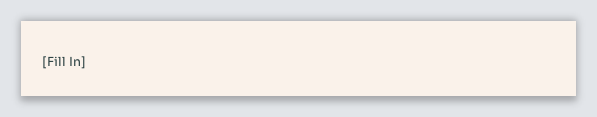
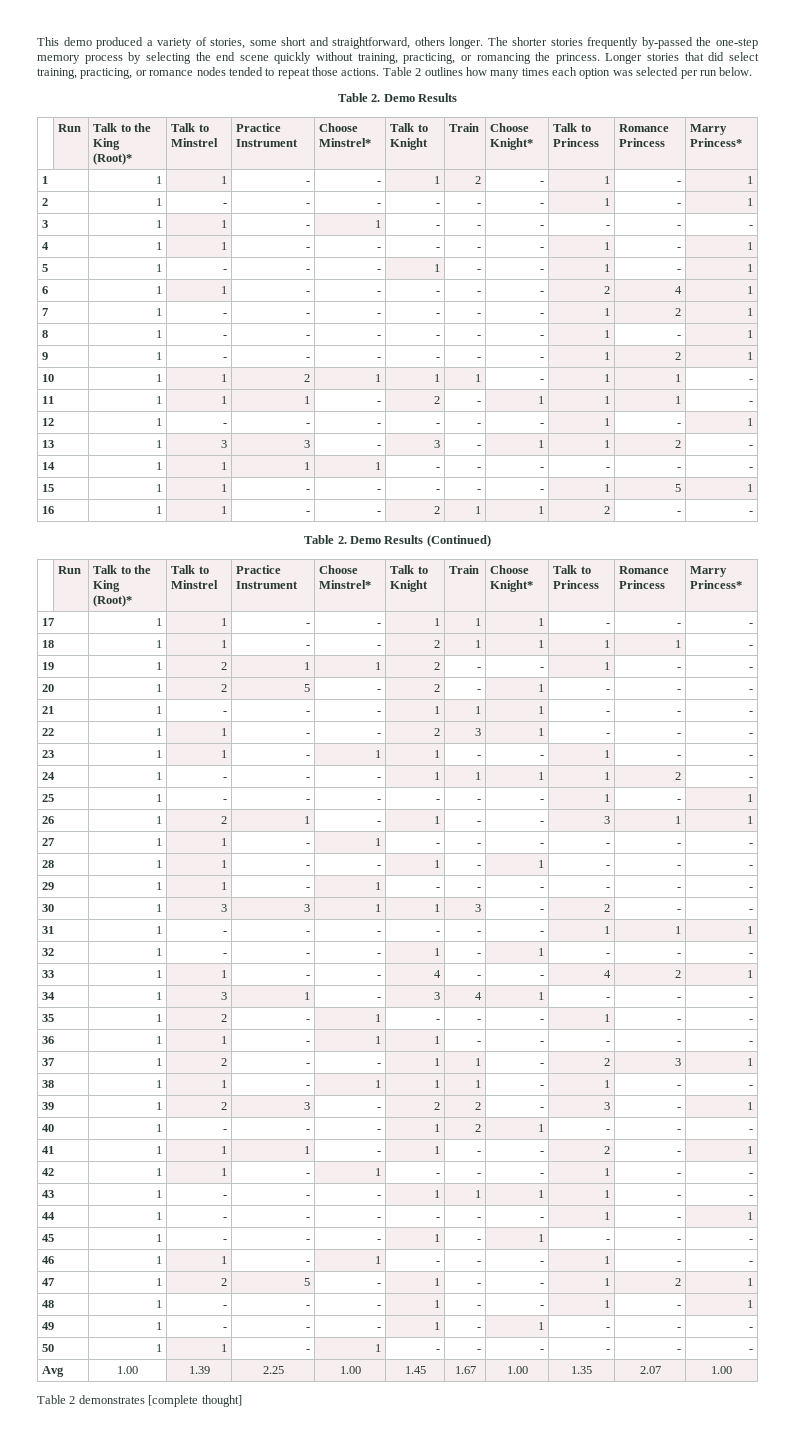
- [Fill In]
+ This demo produced a variety of stories, some short and straightforward, others longer. The shorter stories frequently by-passed the one-step memory process by selecting the end scene quickly without training, practicing, or romancing the princess. Longer stories that did select training, practicing, or romance nodes tended to repeat those actions. Table 2 outlines how many times each option was selected per run below.
+ Table 2. Demo Results
+ | Run | Talk to the King (Root)* | Talk to Minstrel | Practice Instrument | Choose Minstrel* | Talk to Knight | Train | Choose Knight* | Talk to Princess | Romance Princess | Marry Princess*
+ 1 | 1 | 1 | - | - | 1 | 2 | - | 1 | - | 1
+ 2 | 1 | - | - | - | - | - | - | 1 | - | 1
+ 3 | 1 | 1 | - | 1 | - | - | - | - | - | -
+ 4 | 1 | 1 | - | - | - | - | - | 1 | - | 1
+ 5 | 1 | - | - | - | 1 | - | - | 1 | - | 1
+ 6 | 1 | 1 | - | - | - | - | - | 2 | 4 | 1
+ 7 | 1 | - | - | - | - | - | - | 1 | 2 | 1
+ 8 | 1 | - | - | - | - | - | - | 1 | - | 1
+ 9 | 1 | - | - | - | - | - | - | 1 | 2 | 1
+ 10 | 1 | 1 | 2 | 1 | 1 | 1 | - | 1 | 1 | -
+ 11 | 1 | 1 | 1 | - | 2 | - | 1 | 1 | 1 | -
+ 12 | 1 | - | - | - | - | - | - | 1 | - | 1
+ 13 | 1 | 3 | 3 | - | 3 | - | 1 | 1 | 2 | -
+ 14 | 1 | 1 | 1 | 1 | - | - | - | - | - | -
+ 15 | 1 | 1 | - | - | - | - | - | 1 | 5 | 1
+ 16 | 1 | 1 | - | - | 2 | 1 | 1 | 2 | - | -
+ Table 2. Demo Results (Continued)
+ | Run | Talk to the King (Root)* | Talk to Minstrel | Practice Instrument | Choose Minstrel* | Talk to Knight | Train | Choose Knight* | Talk to Princess | Romance Princess | Marry Princess*
+ 17 | 1 | 1 | - | - | 1 | 1 | 1 | - | - | -
+ 18 | 1 | 1 | - | - | 2 | 1 | 1 | 1 | 1 | -
+ 19 | 1 | 2 | 1 | 1 | 2 | - | - | 1 | - | -
+ 20 | 1 | 2 | 5 | - | 2 | - | 1 | - | - | -
+ 21 | 1 | - | - | - | 1 | 1 | 1 | - | - | -
+ 22 | 1 | 1 | - | - | 2 | 3 | 1 | - | - | -
+ 23 | 1 | 1 | - | 1 | 1 | - | - | 1 | - | -
+ 24 | 1 | - | - | - | 1 | 1 | 1 | 1 | 2 | -
+ 25 | 1 | - | - | - | - | - | - | 1 | - | 1
+ 26 | 1 | 2 | 1 | - | 1 | - | - | 3 | 1 | 1
+ 27 | 1 | 1 | - | 1 | - | - | - | - | - | -
+ 28 | 1 | 1 | - | - | 1 | - | 1 | - | - | -
+ 29 | 1 | 1 | - | 1 | - | - | - | - | - | -
+ 30 | 1 | 3 | 3 | 1 | 1 | 3 | - | 2 | - | -
+ 31 | 1 | - | - | - | - | - | - | 1 | 1 | 1
+ 32 | 1 | - | - | - | 1 | - | 1 | - | - | -
+ 33 | 1 | 1 | - | - | 4 | - | - | 4 | 2 | 1
+ 34 | 1 | 3 | 1 | - | 3 | 4 | 1 | - | - | -
+ 35 | 1 | 2 | - | 1 | - | - | - | 1 | - | -
+ 36 | 1 | 1 | - | 1 | 1 | - | - | - | - | -
+ 37 | 1 | 2 | - | - | 1 | 1 | - | 2 | 3 | 1
+ 38 | 1 | 1 | - | 1 | 1 | 1 | - | 1 | - | -
+ 39 | 1 | 2 | 3 | - | 2 | 2 | - | 3 | - | 1
+ 40 | 1 | - | - | - | 1 | 2 | 1 | - | - | -
+ 41 | 1 | 1 | 1 | - | 1 | - | - | 2 | - | 1
+ 42 | 1 | 1 | - | 1 | - | - | - | 1 | - | -
+ 43 | 1 | - | - | - | 1 | 1 | 1 | 1 | - | -
+ 44 | 1 | - | - | - | - | - | - | 1 | - | 1
+ 45 | 1 | - | - | - | 1 | - | 1 | - | - | -
+ 46 | 1 | 1 | - | 1 | - | - | - | 1 | - | -
+ 47 | 1 | 2 | 5 | - | 1 | - | - | 1 | 2 | 1
+ 48 | 1 | - | - | - | 1 | - | - | 1 | - | 1
+ 49 | 1 | - | - | - | 1 | - | 1 | - | - | -
+ 50 | 1 | 1 | - | 1 | - | - | - | - | - | -
+ Avg | 1.00 | 1.39 | 2.25 | 1.00 | 1.45 | 1.67 | 1.00 | 1.35 | 2.07 | 1.00
+ Table 2 demonstrates [complete thought]

